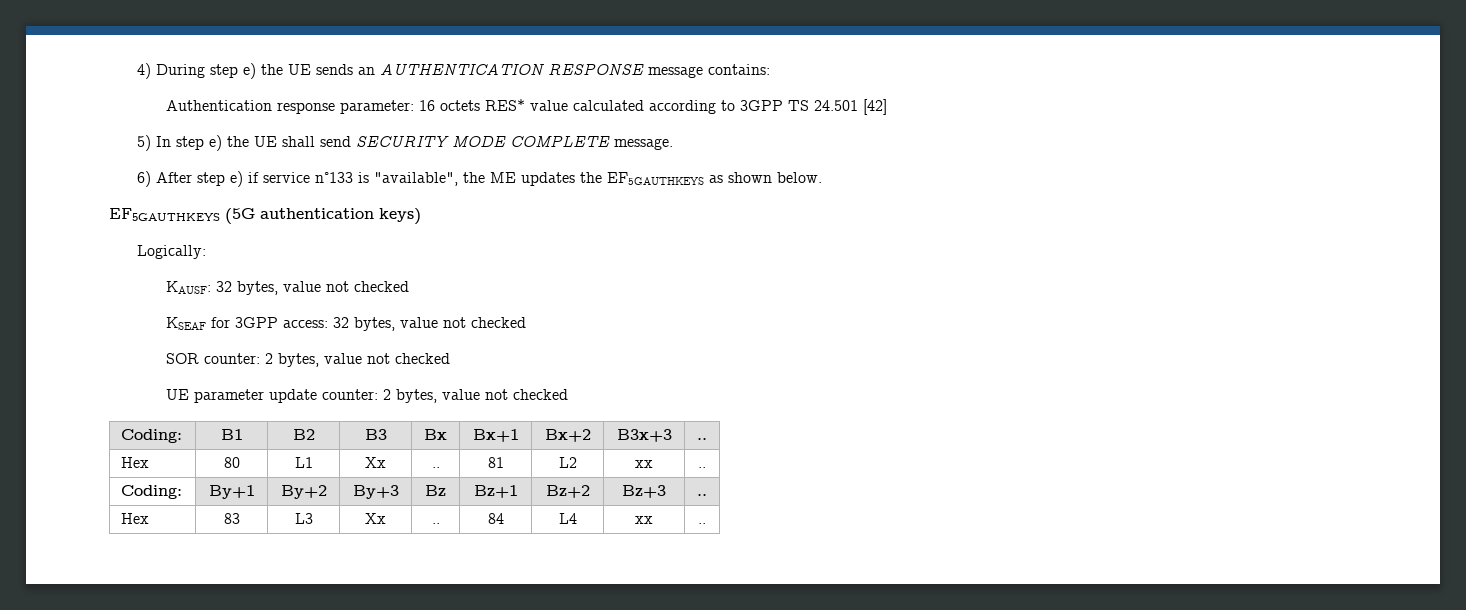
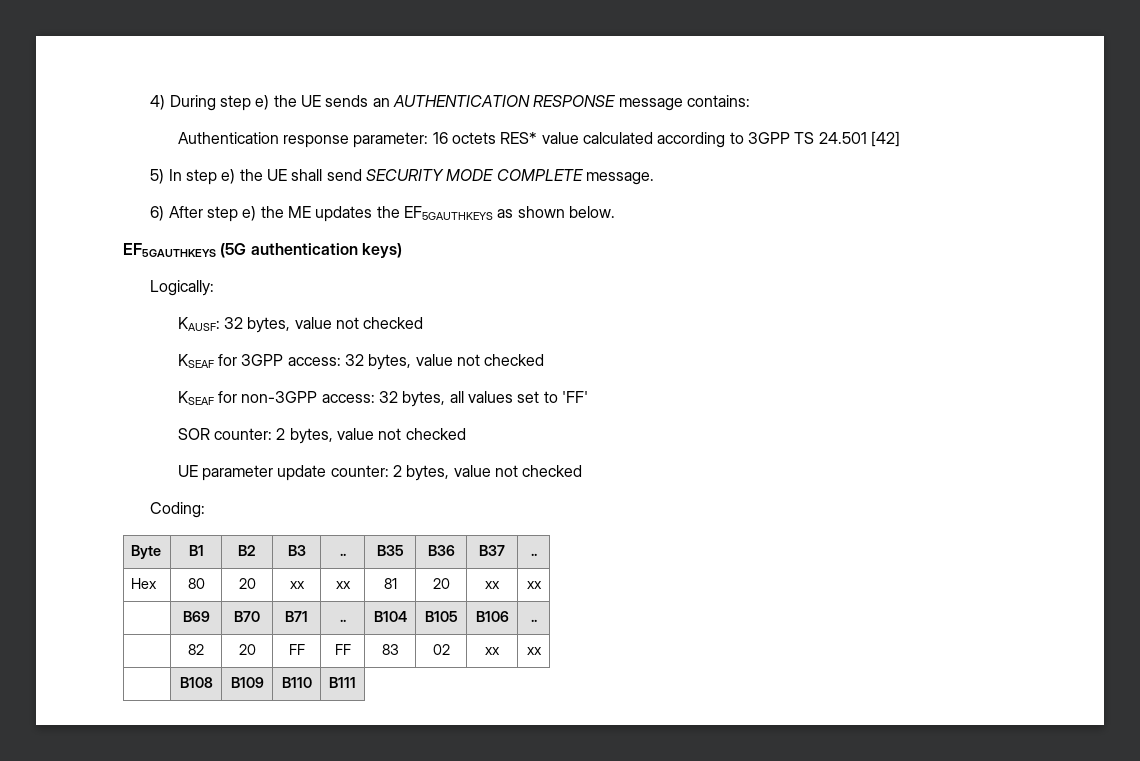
- 6) After step e) if service n°133 is "available", the ME updates the EF5GAUTHKEYS as shown below.
+ 6) After step e) the ME updates the EF5GAUTHKEYS as shown below.
+ KSEAF for non-3GPP access: 32 bytes, all values set to 'FF'
- Coding: | B1 | B2 | B3 | Bx | Bx+1 | Bx+2 | B3x+3 | ..
+ Coding:
+ Byte | B1 | B2 | B3 | .. | B35 | B36 | B37 | ..
- Hex | 80 | L1 | Xx | .. | 81 | L2 | xx | ..
- Coding: | By+1 | By+2 | By+3 | Bz | Bz+1 | Bz+2 | Bz+3 | ..
- Hex | 83 | L3 | Xx | .. | 84 | L4 | xx | ..
+ Hex | 80 | 20 | xx | xx | 81 | 20 | xx | xx
+ | B69 | B70 | B71 | .. | B104 | B105 | B106 | ..
+ | 82 | 20 | FF | FF | 83 | 02 | xx | xx
+ | B108 | B109 | B110 | B111

